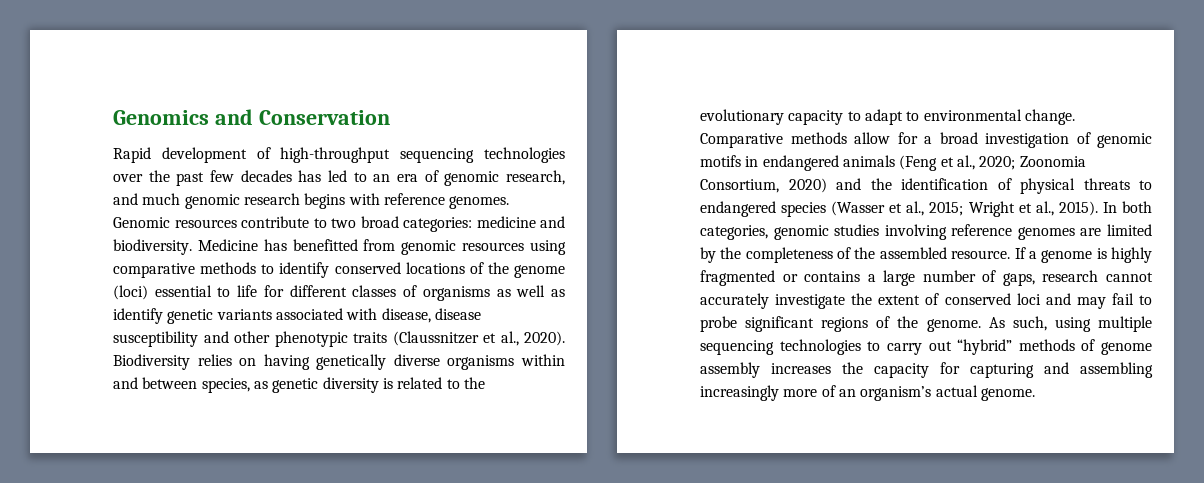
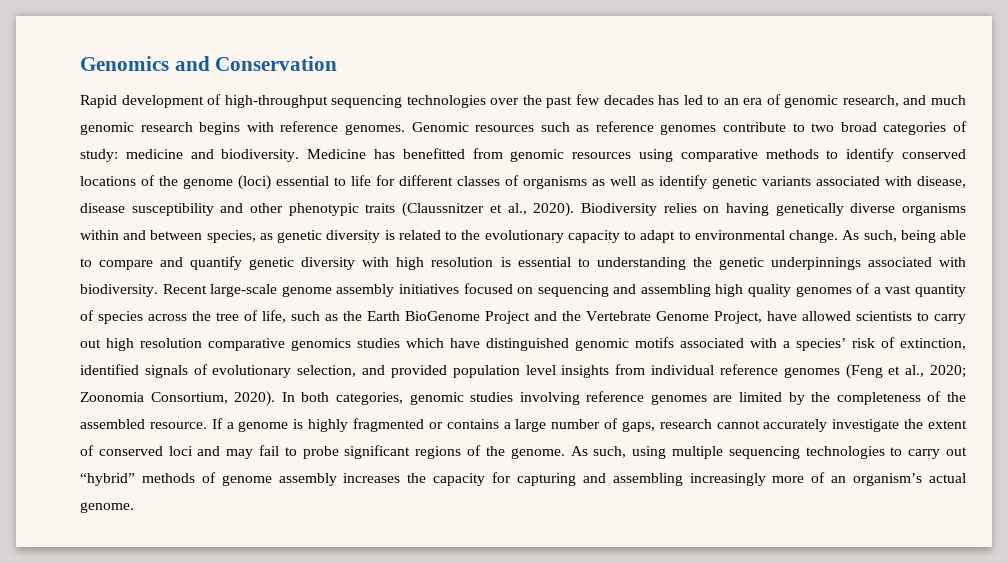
- Genomic resources contribute to two broad categories: medicine and biodiversity.
+ Genomic resources such as reference genomes contribute to two broad categories of study: medicine and biodiversity.
- Comparative methods allow for a broad investigation of genomic motifs in endangered animals (Feng et al., 2020; Zoonomia Consortium, 2020) and the identification of physical threats to endangered species (Wasser et al., 2015; Wright et al., 2015).
+ As such, being able to compare and quantify genetic diversity with high resolution is essential to understanding the genetic underpinnings associated with biodiversity. Recent large-scale genome assembly initiatives focused on sequencing and assembling high quality genomes of a vast quantity of species across the tree of life, such as the Earth BioGenome Project and the Vertebrate Genome Project, have allowed scientists to carry out high resolution comparative genomics studies which have distinguished genomic motifs associated with a species’ risk of extinction, identified signals of evolutionary selection, and provided population level insights from individual reference genomes (Feng et al., 2020; Zoonomia Consortium, 2020).

